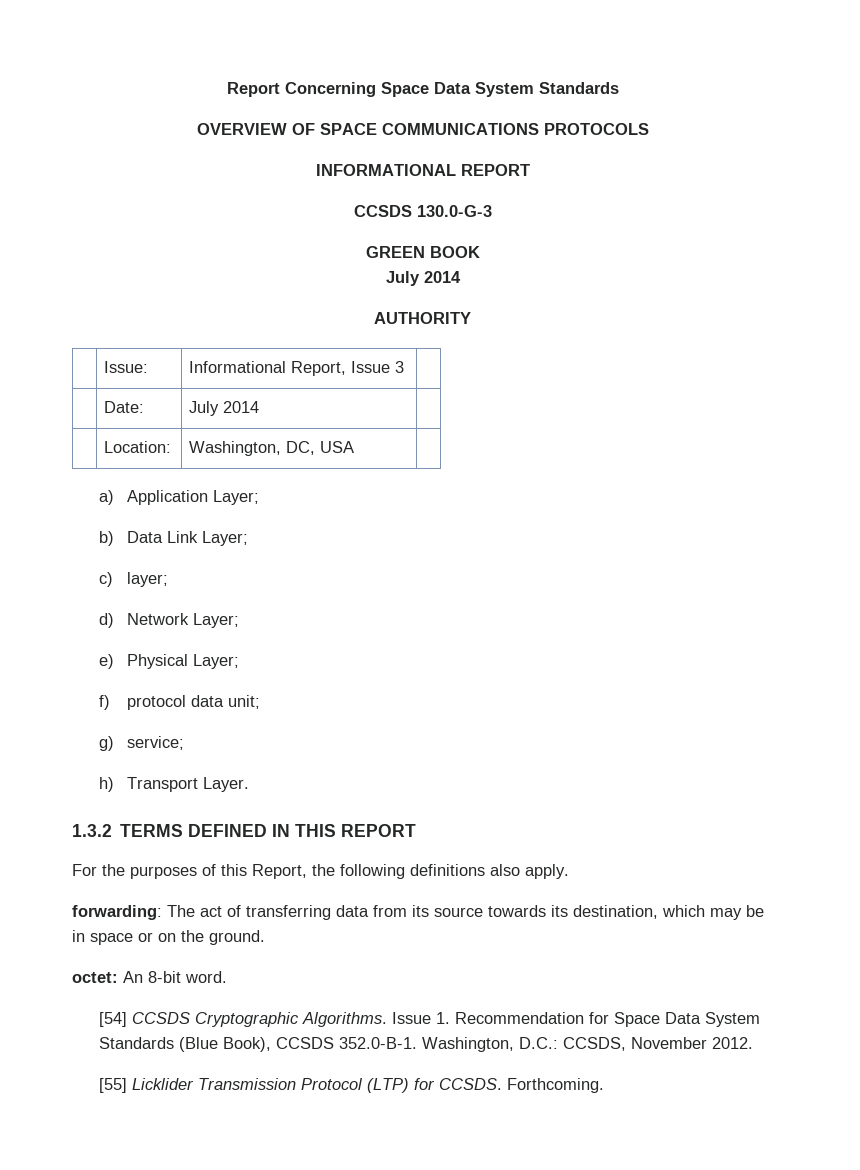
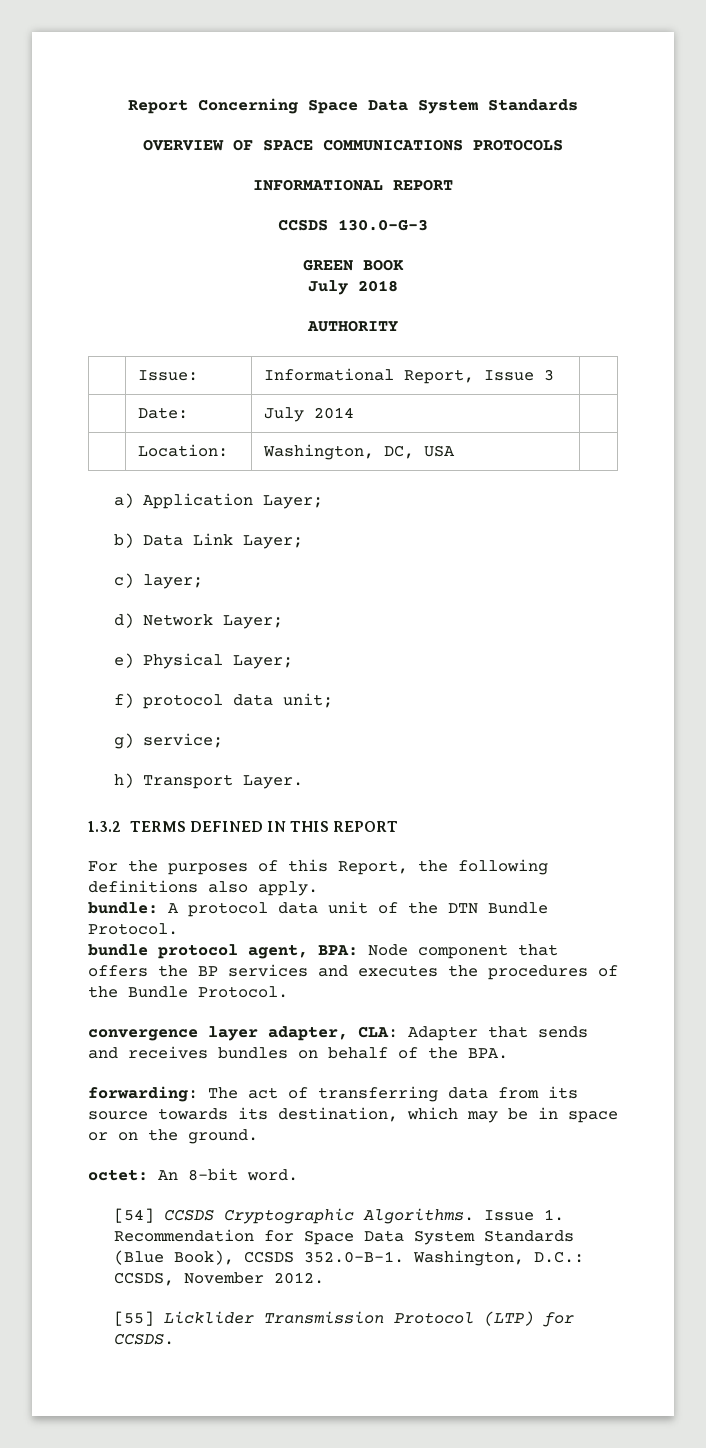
  GREEN BOOK
- July 2014
+ July 2018
+ bundle: A protocol data unit of the DTN Bundle Protocol.
+ bundle protocol agent, BPA: Node component that offers the BP services and executes the procedures of the Bundle Protocol.
+ convergence layer adapter, CLA: Adapter that sends and receives bundles on behalf of the BPA.
- Forthcoming.

